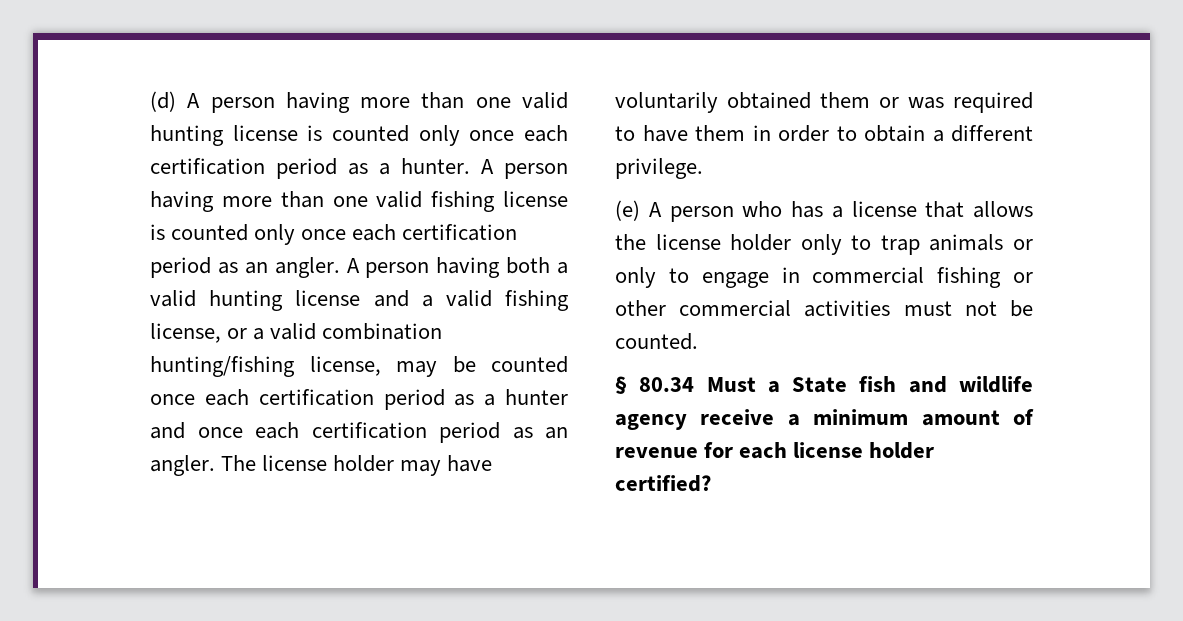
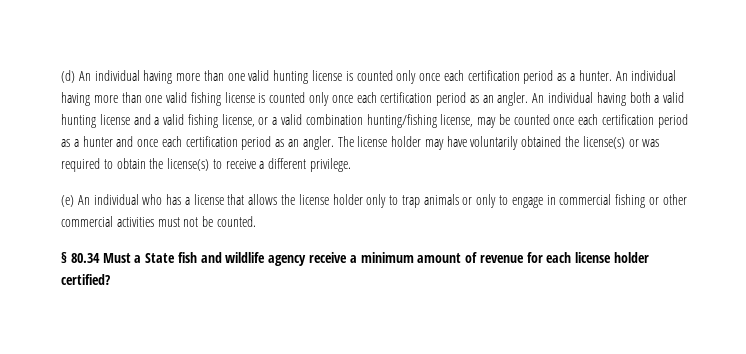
- (d) A person having more than one valid hunting license is counted only once each certification period as a hunter.
+ (d) An individual having more than one valid hunting license is counted only once each certification period as a hunter.
- A person having more than one valid fishing license is counted only once each certification period as an angler.
+ An individual having more than one valid fishing license is counted only once each certification period as an angler.
- A person having both a valid hunting license and a valid fishing license, or a valid combination hunting/fishing license, may be counted once each certification period as a hunter and once each certification period as an angler.
+ An individual having both a valid hunting license and a valid fishing license, or a valid combination hunting/fishing license, may be counted once each certification period as a hunter and once each certification period as an angler.
- The license holder may have voluntarily obtained them or was required to have them in order to obtain a different privilege.
+ The license holder may have voluntarily obtained the license(s) or was required to obtain the license(s) to receive a different privilege.
- (e) A person who has a license that allows the license holder only to trap animals or only to engage in commercial fishing or other commercial activities must not be counted.
+ (e) An individual who has a license that allows the license holder only to trap animals or only to engage in commercial fishing or other commercial activities must not be counted.

